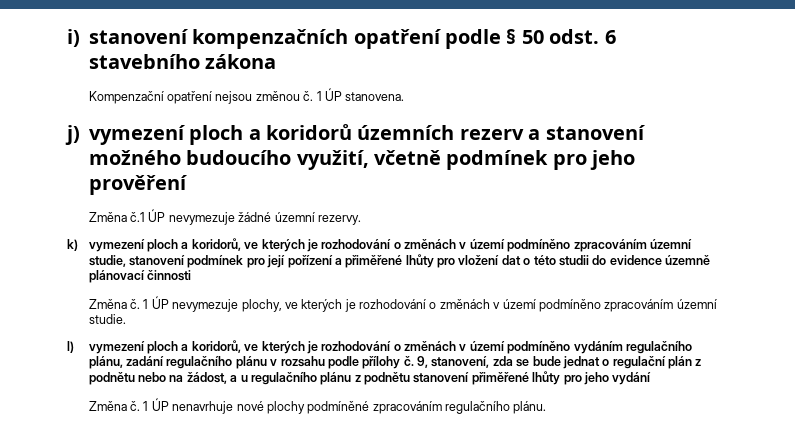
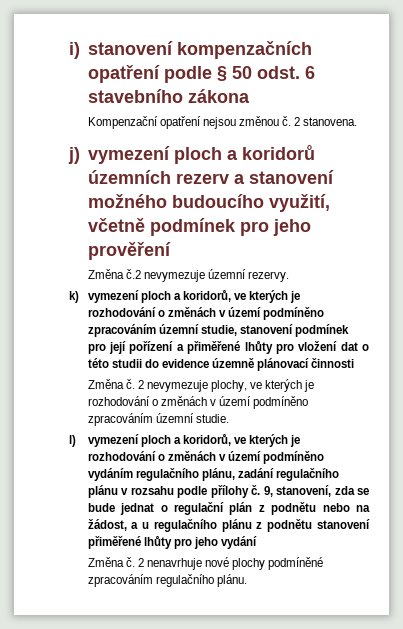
- 1 ÚP stanovena.
+ 2 stanovena.
- Změna č.1 ÚP nevymezuje žádné územní rezervy.
+ Změna č.2 nevymezuje územní rezervy.
- 1 ÚP nevymezuje plochy, ve kterých je rozhodování o změnách v území podmíněno zpracováním územní studie.
+ 2 nevymezuje plochy, ve kterých je rozhodování o změnách v území podmíněno zpracováním územní studie.
- 1 ÚP nenavrhuje nové plochy podmíněné zpracováním regulačního plánu.
+ 2 nenavrhuje nové plochy podmíněné zpracováním regulačního plánu.

